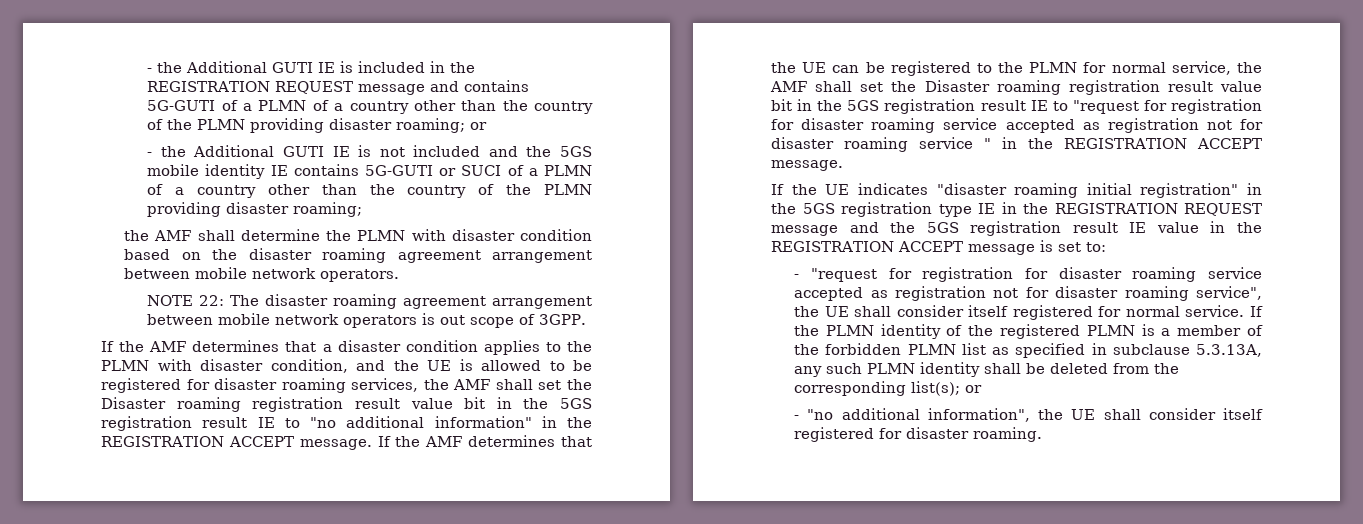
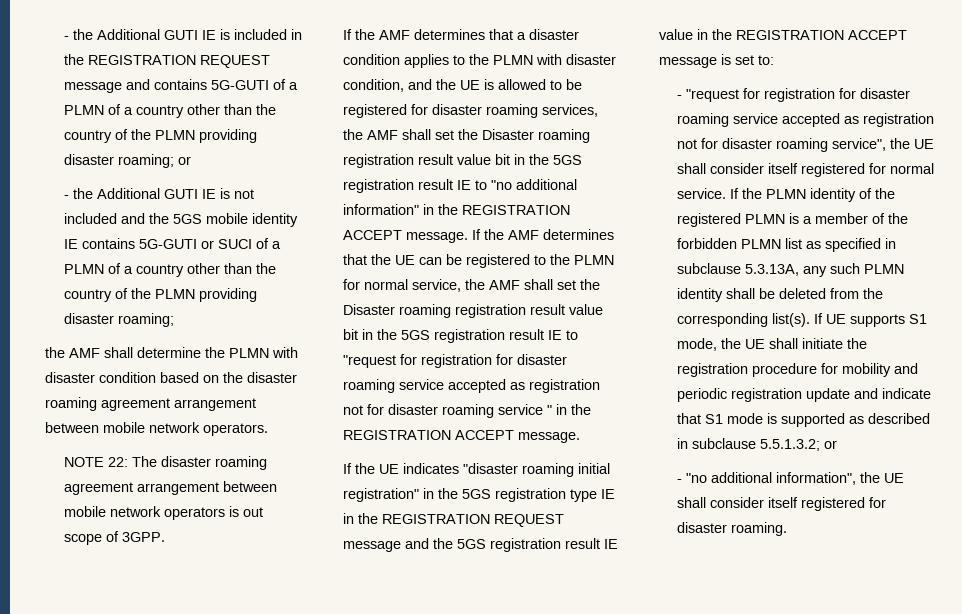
- If the PLMN identity of the registered PLMN is a member of the forbidden PLMN list as specified in subclause 5.3.13A, any such PLMN identity shall be deleted from the corresponding list(s); or
+ If the PLMN identity of the registered PLMN is a member of the forbidden PLMN list as specified in subclause 5.3.13A, any such PLMN identity shall be deleted from the corresponding list(s). If UE supports S1 mode, the UE shall initiate the registration procedure for mobility and periodic registration update and indicate that S1 mode is supported as described in subclause 5.5.1.3.2; or

